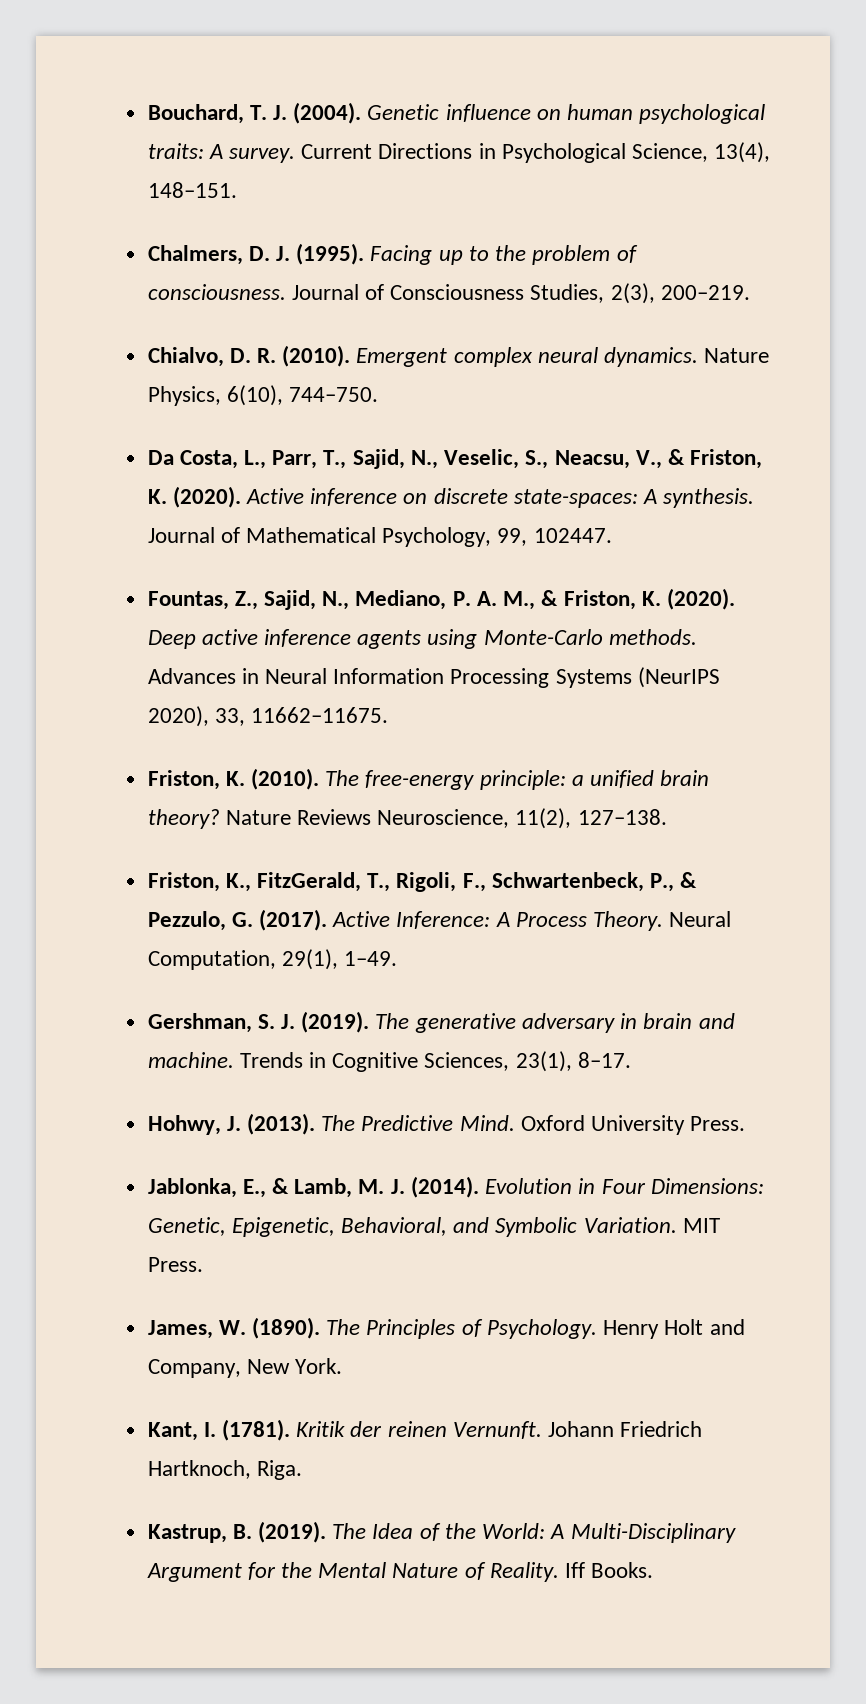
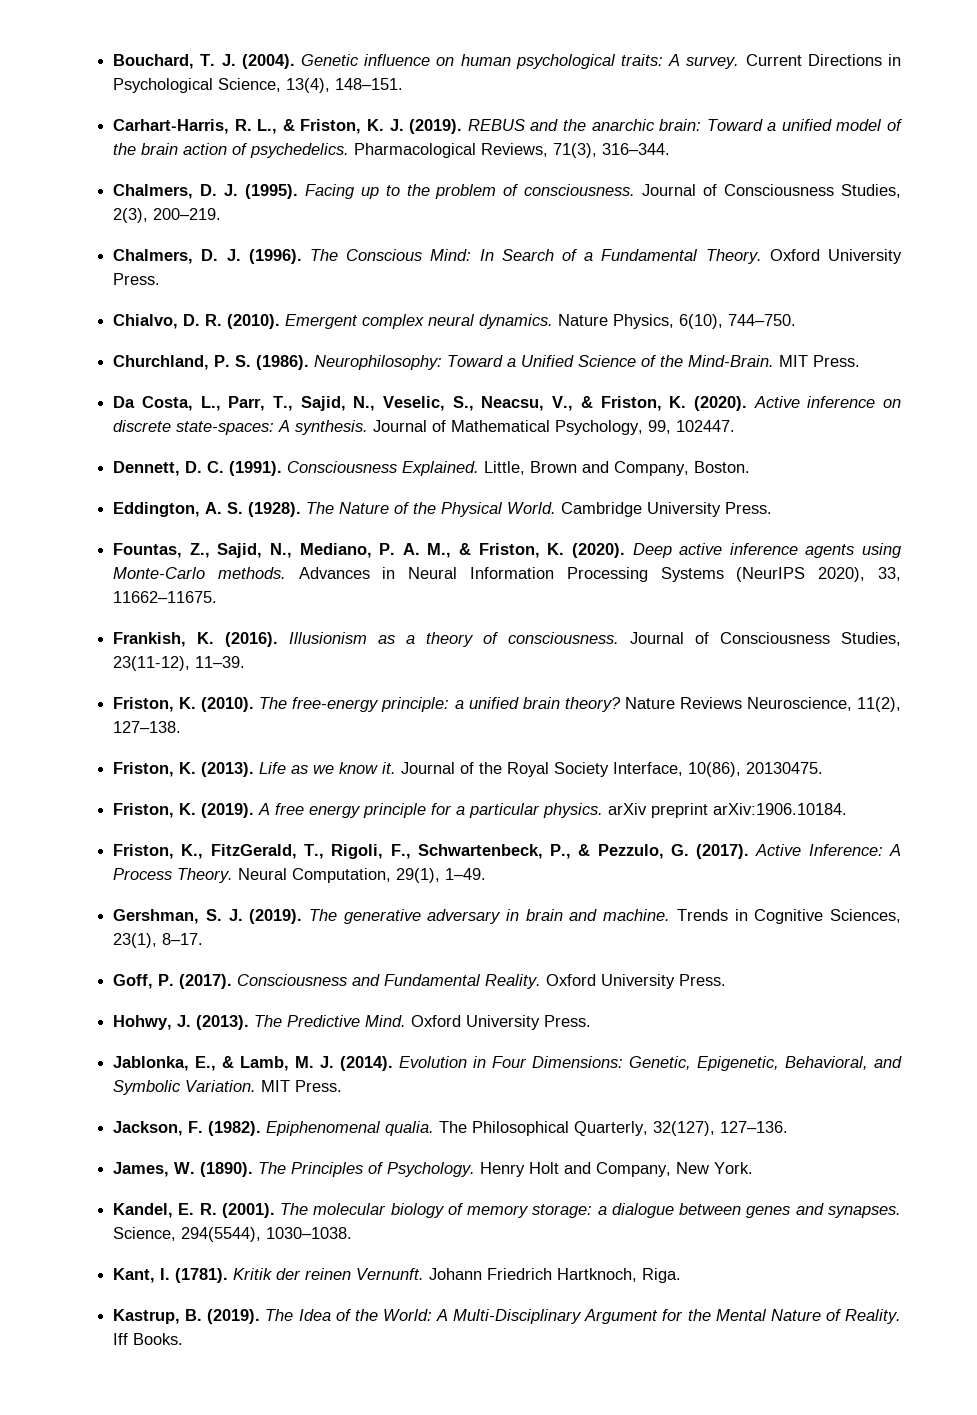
+ Carhart-Harris, R. L., & Friston, K. J. (2019). REBUS and the anarchic brain: Toward a unified model of the brain action of psychedelics. Pharmacological Reviews, 71(3), 316–344.
+ Chalmers, D. J. (1996). The Conscious Mind: In Search of a Fundamental Theory. Oxford University Press.
+ Churchland, P. S. (1986). Neurophilosophy: Toward a Unified Science of the Mind-Brain. MIT Press.
+ Dennett, D. C. (1991). Consciousness Explained. Little, Brown and Company, Boston.
+ Eddington, A. S. (1928). The Nature of the Physical World. Cambridge University Press.
+ Frankish, K. (2016). Illusionism as a theory of consciousness. Journal of Consciousness Studies, 23(11-12), 11–39.
+ Friston, K. (2013). Life as we know it. Journal of the Royal Society Interface, 10(86), 20130475.
+ Friston, K. (2019). A free energy principle for a particular physics. arXiv preprint arXiv:1906.10184.
+ Goff, P. (2017). Consciousness and Fundamental Reality. Oxford University Press.
+ Jackson, F. (1982). Epiphenomenal qualia. The Philosophical Quarterly, 32(127), 127–136.
+ Kandel, E. R. (2001). The molecular biology of memory storage: a dialogue between genes and synapses. Science, 294(5544), 1030–1038.

